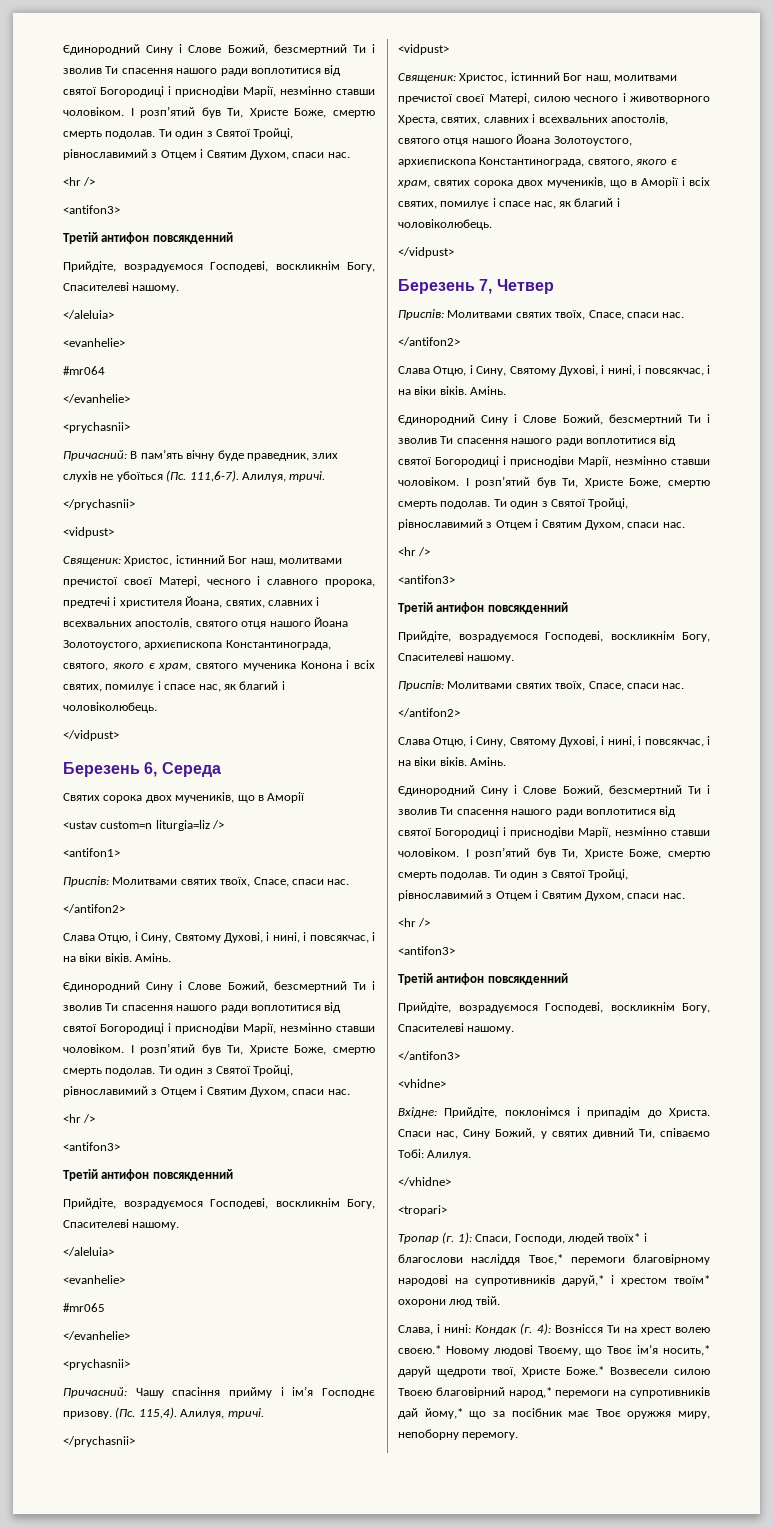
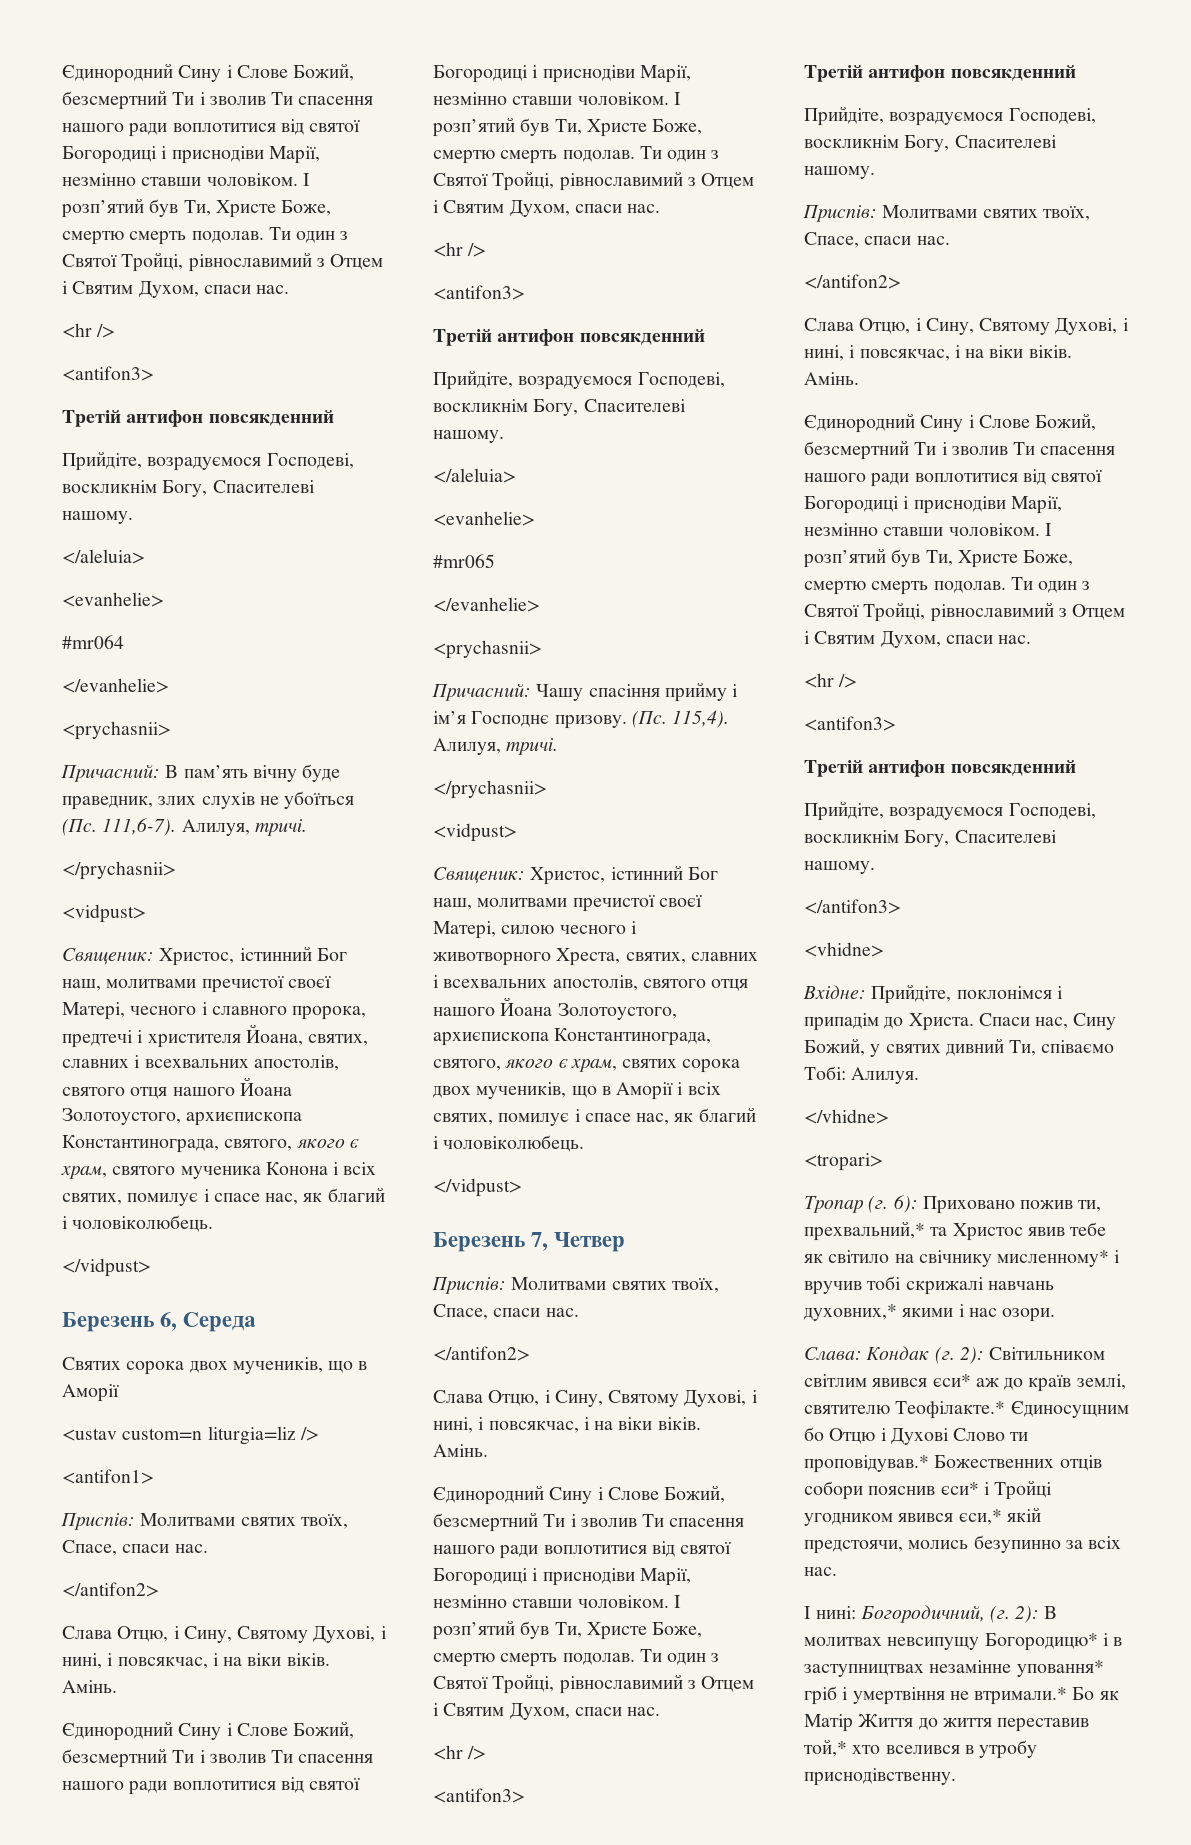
- Тропар (г. 1): Спаси, Господи, людей твоїх* і благослови насліддя Твоє,* перемоги благовірному народові на супротивників даруй,* і хрестом твоїм* охорони люд твій.
- Слава, і нині: Кондак (г. 4): Вознісся Ти на хрест волею своєю.* Новому людові Твоєму, що Твоє ім’я носить,* даруй щедроти твої, Христе Боже.* Возвесели силою Твоєю благовірний народ,* перемоги на супротивників дай йому,* що за посібник має Твоє оружжя миру, непоборну перемогу.
+ Тропар (г. 6): Приховано пожив ти, прехвальний,* та Христос явив тебе як світило на свічнику мисленному* і вручив тобі скрижалі навчань духовних,* якими і нас озори.
+ Слава: Кондак (г. 2): Світильником світлим явився єси* аж до країв землі, святителю Теофілакте.* Єдиносущним бо Отцю і Духові Слово ти проповідував.* Божественних отців собори пояснив єси* і Тройці угодником явився єси,* якій предстоячи, молись безупинно за всіх нас.
+ І нині: Богородичний, (г. 2): В молитвах невсипущу Богородицю* і в заступництвах незамінне уповання* гріб і умертвіння не втримали.* Бо як Матір Життя до життя переставив той,* хто вселився в утробу приснодівственну.

